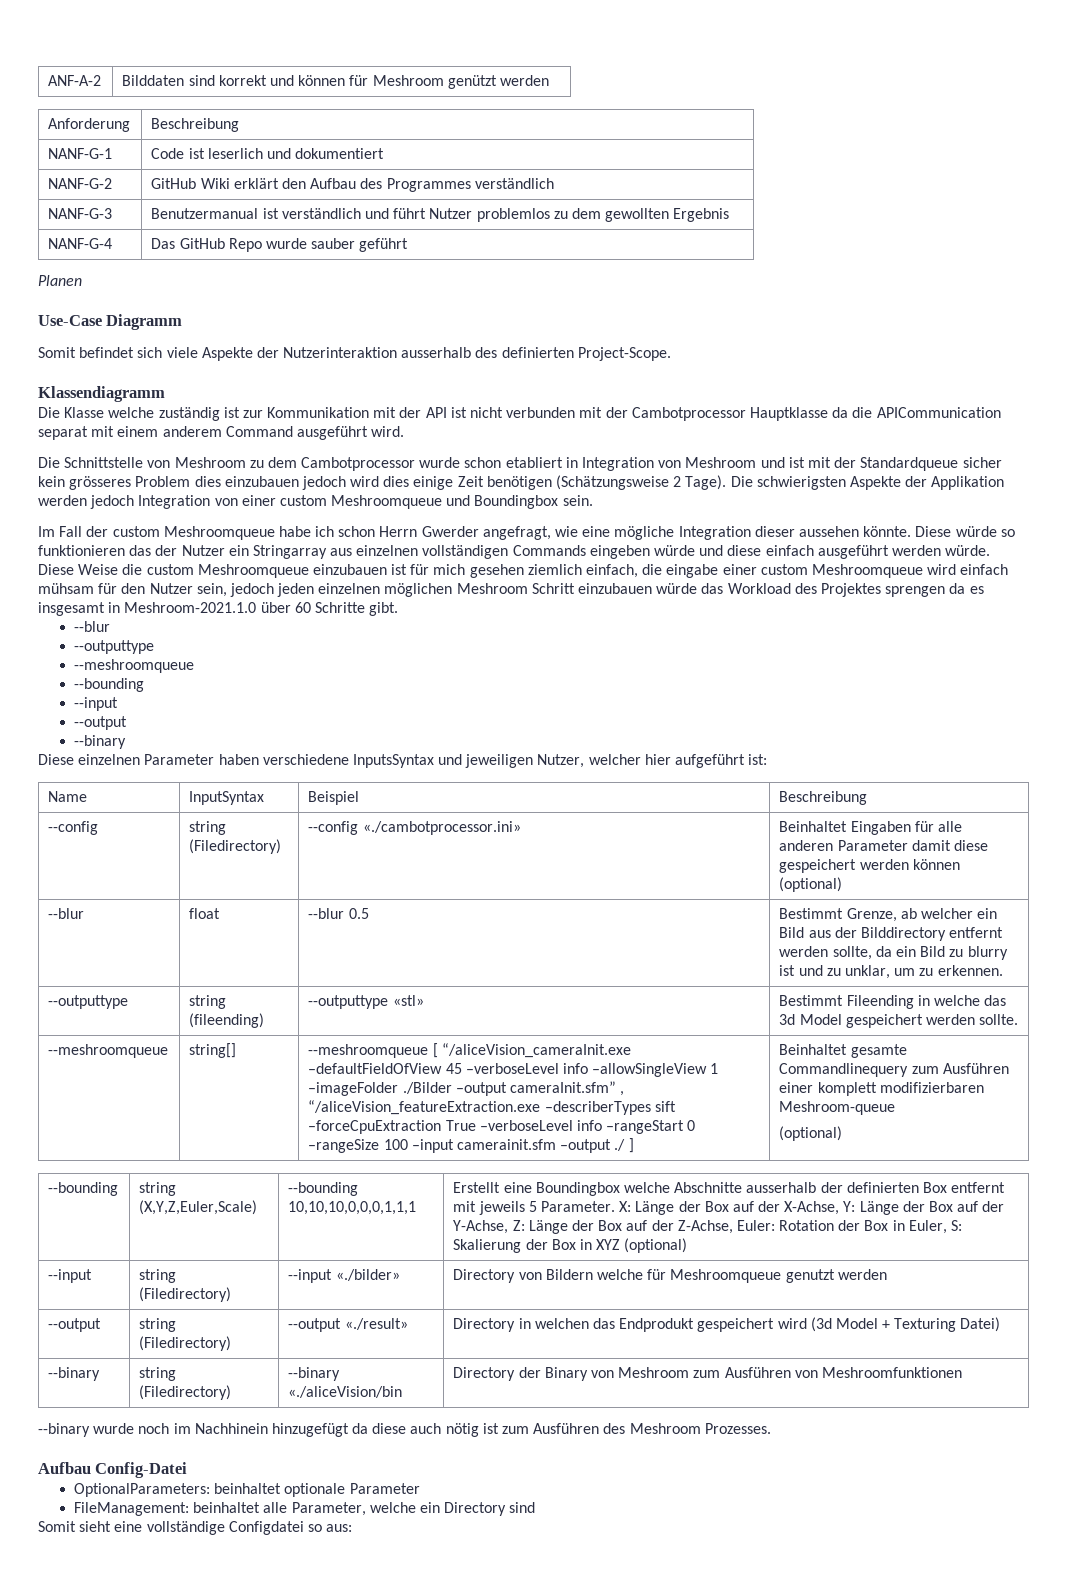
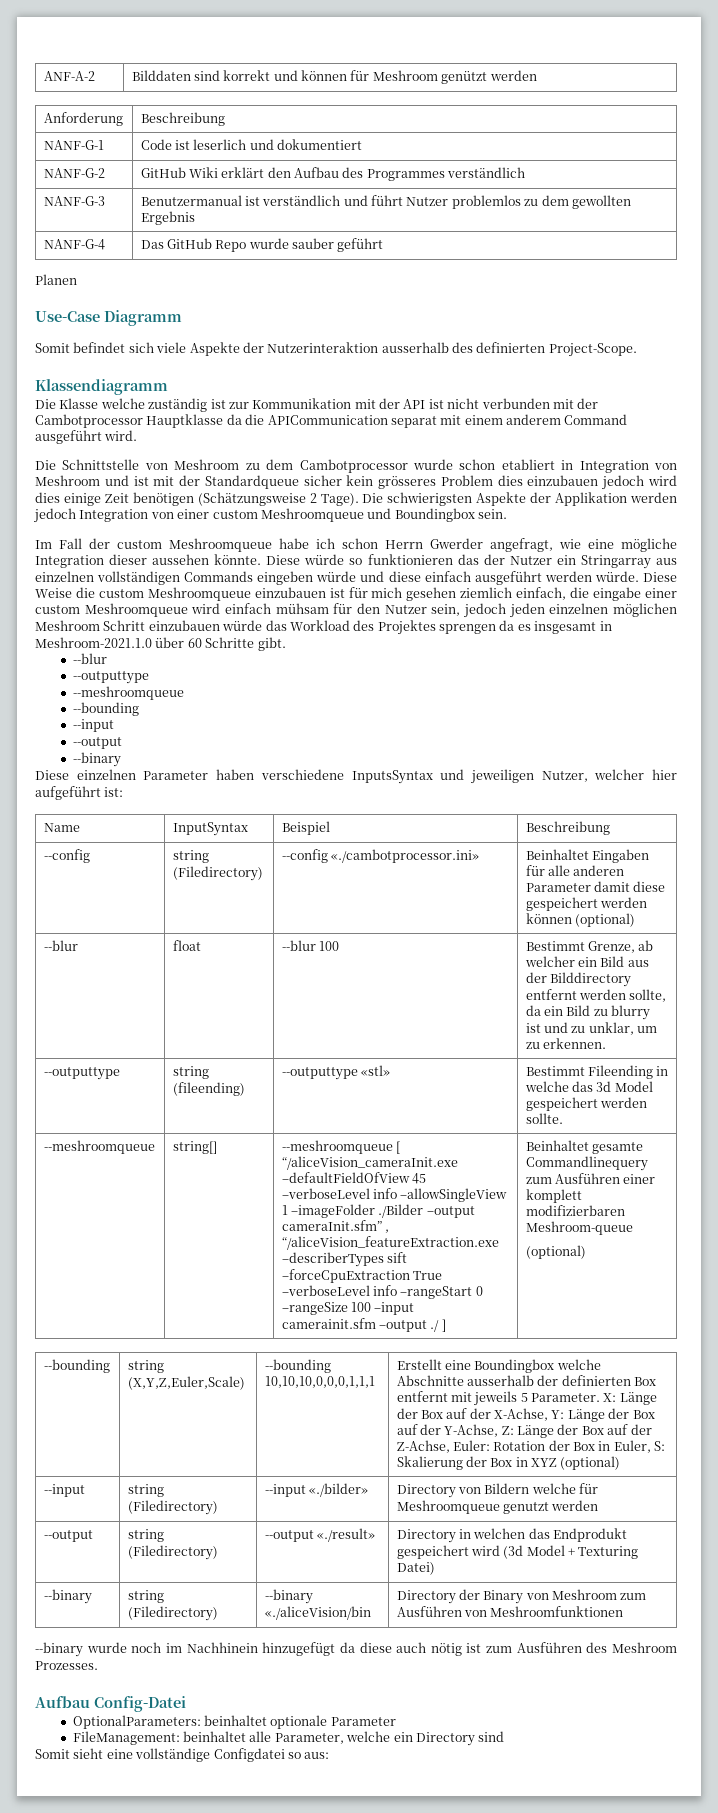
- --blur | float | --blur 0.5 | Bestimmt Grenze, ab welcher ein Bild aus der Bilddirectory entfernt werden sollte, da ein Bild zu blurry ist und zu unklar, um zu erkennen.
+ --blur | float | --blur 100 | Bestimmt Grenze, ab welcher ein Bild aus der Bilddirectory entfernt werden sollte, da ein Bild zu blurry ist und zu unklar, um zu erkennen.

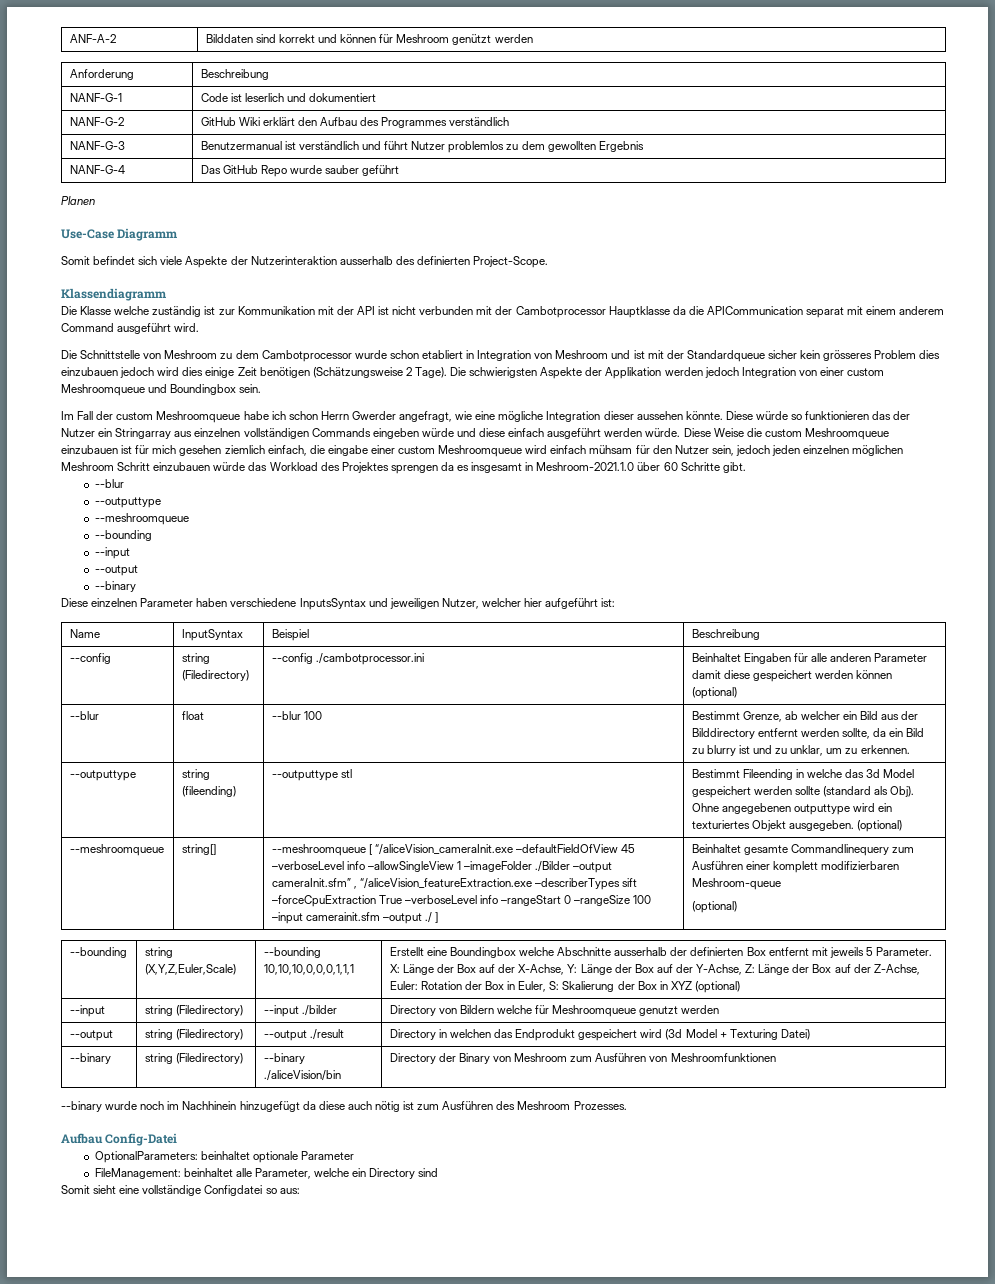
- --config | string (Filedirectory) | --config «./cambotprocessor.ini» | Beinhaltet Eingaben für alle anderen Parameter damit diese gespeichert werden können (optional)
+ --config | string (Filedirectory) | --config ./cambotprocessor.ini | Beinhaltet Eingaben für alle anderen Parameter damit diese gespeichert werden können (optional)
- --outputtype | string (fileending) | --outputtype «stl» | Bestimmt Fileending in welche das 3d Model gespeichert werden sollte.
+ --outputtype | string (fileending) | --outputtype stl | Bestimmt Fileending in welche das 3d Model gespeichert werden sollte (standard als Obj). Ohne angegebenen outputtype wird ein texturiertes Objekt ausgegeben. (optional)
- --input | string (Filedirectory) | --input «./bilder» | Directory von Bildern welche für Meshroomqueue genutzt werden
+ --input | string (Filedirectory) | --input ./bilder | Directory von Bildern welche für Meshroomqueue genutzt werden
- --output | string (Filedirectory) | --output «./result» | Directory in welchen das Endprodukt gespeichert wird (3d Model + Texturing Datei)
+ --output | string (Filedirectory) | --output ./result | Directory in welchen das Endprodukt gespeichert wird (3d Model + Texturing Datei)
- --binary | string (Filedirectory) | --binary «./aliceVision/bin | Directory der Binary von Meshroom zum Ausführen von Meshroomfunktionen
+ --binary | string (Filedirectory) | --binary ./aliceVision/bin | Directory der Binary von Meshroom zum Ausführen von Meshroomfunktionen

